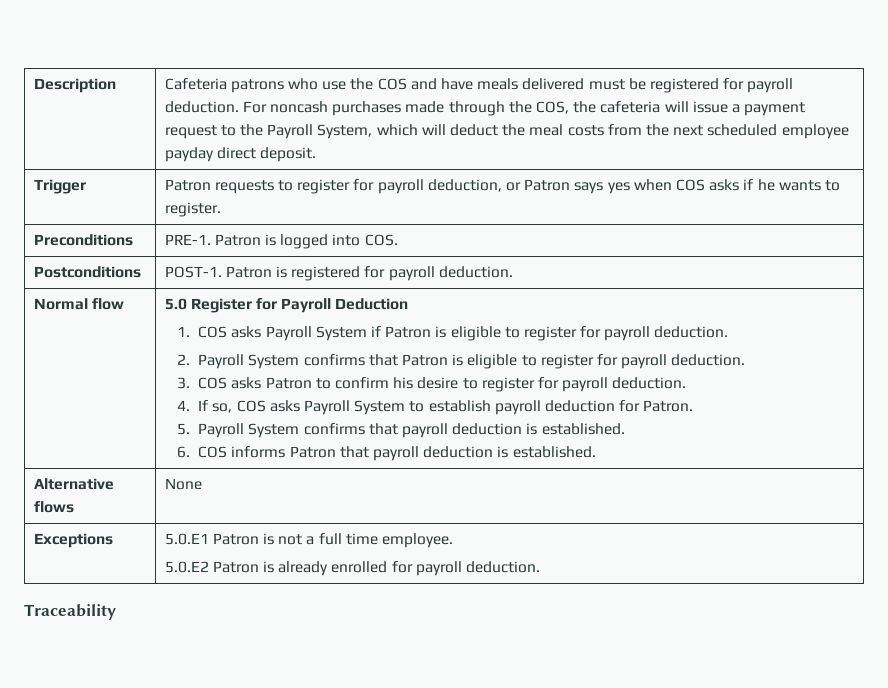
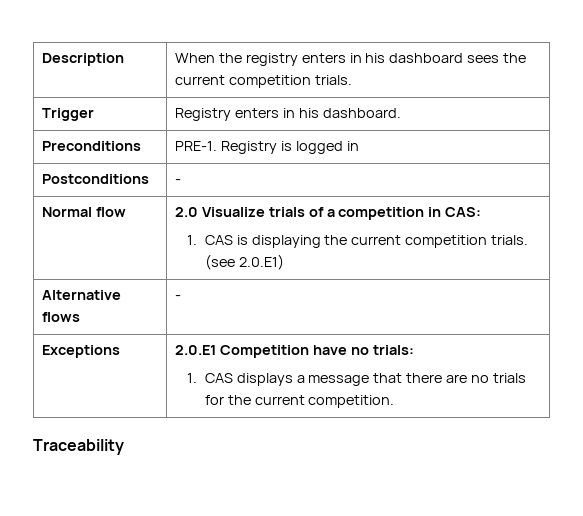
- Cafeteria patrons who use the COS and have meals delivered must be registered for payroll deduction. For noncash purchases made through the COS, the cafeteria will issue a payment request to the Payroll System, which will deduct the meal costs from the next scheduled employee payday direct deposit.
- Trigger | Patron requests to register for payroll deduction, or Patron says yes when COS asks if he wants to register.
+ When the registry enters in his dashboard sees the current competition trials.
+ Trigger | Registry enters in his dashboard.
- Preconditions | PRE-1. Patron is logged into COS.
+ Preconditions | PRE-1. Registry is logged in
- Postconditions | POST-1. Patron is registered for payroll deduction.
- Normal flow | 5.0 Register for Payroll Deduction
- 1. COS asks Payroll System if Patron is eligible to register for payroll deduction.
- 2. Payroll System confirms that Patron is eligible to register for payroll deduction.
- 3. COS asks Patron to confirm his desire to register for payroll deduction.
- 4. If so, COS asks Payroll System to establish payroll deduction for Patron.
- 5. Payroll System confirms that payroll deduction is established.
- 6. COS informs Patron that payroll deduction is established.
+ Postconditions | -
+ Normal flow | 2.0 Visualize trials of a competition in CAS:
+ 1. CAS is displaying the current competition trials. (see 2.0.E1)
- Alternative flows | None
+ Alternative flows | -
- Exceptions | 5.0.E1 Patron is not a full time employee.
- 5.0.E2 Patron is already enrolled for payroll deduction.
+ Exceptions | 2.0.E1 Competition have no trials:
+ 1. CAS displays a message that there are no trials for the current competition.

